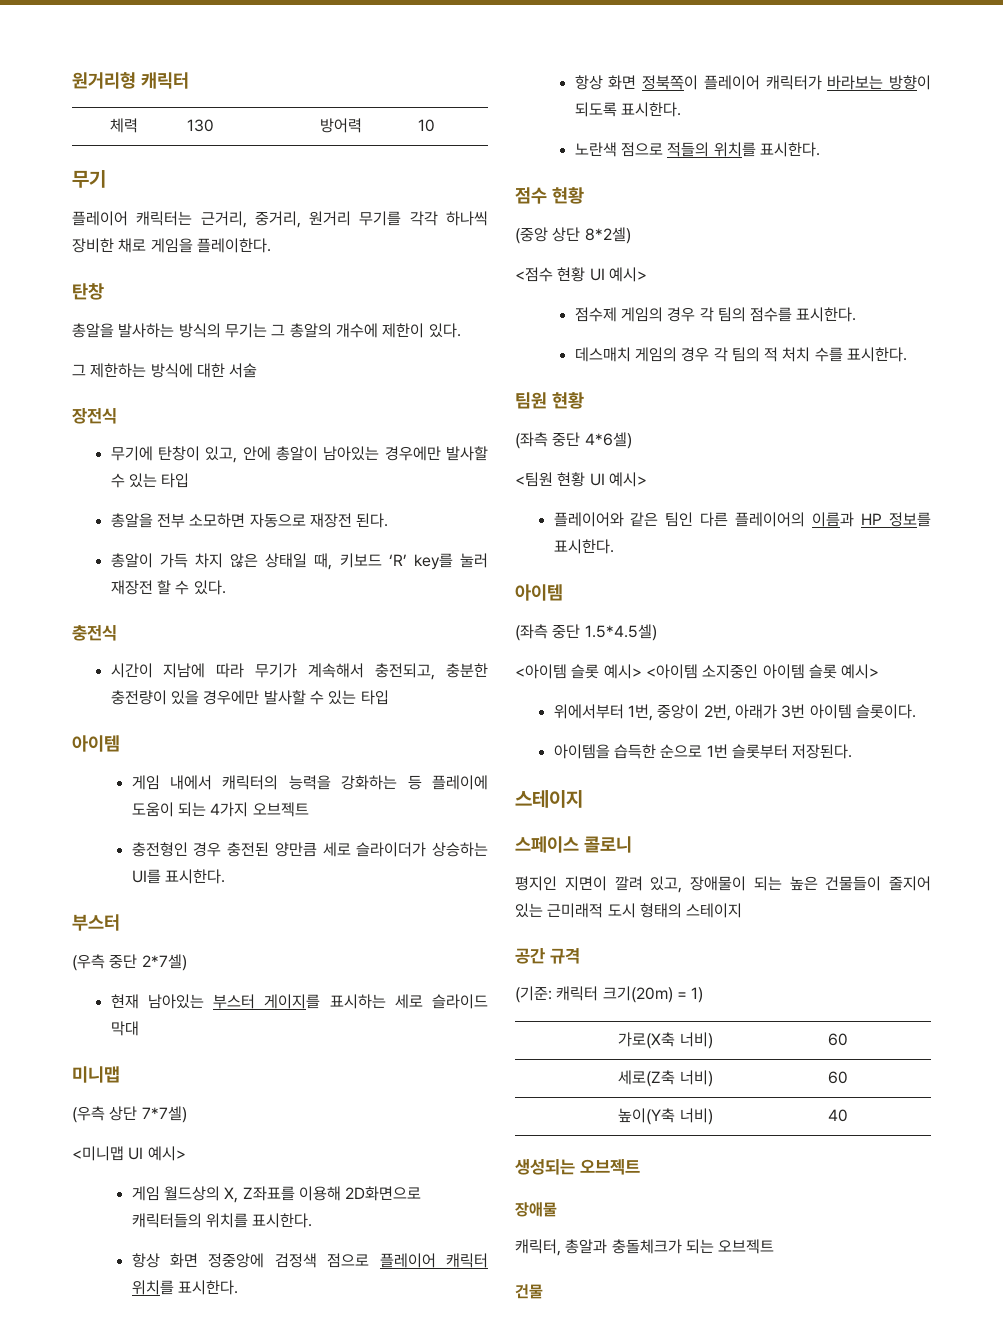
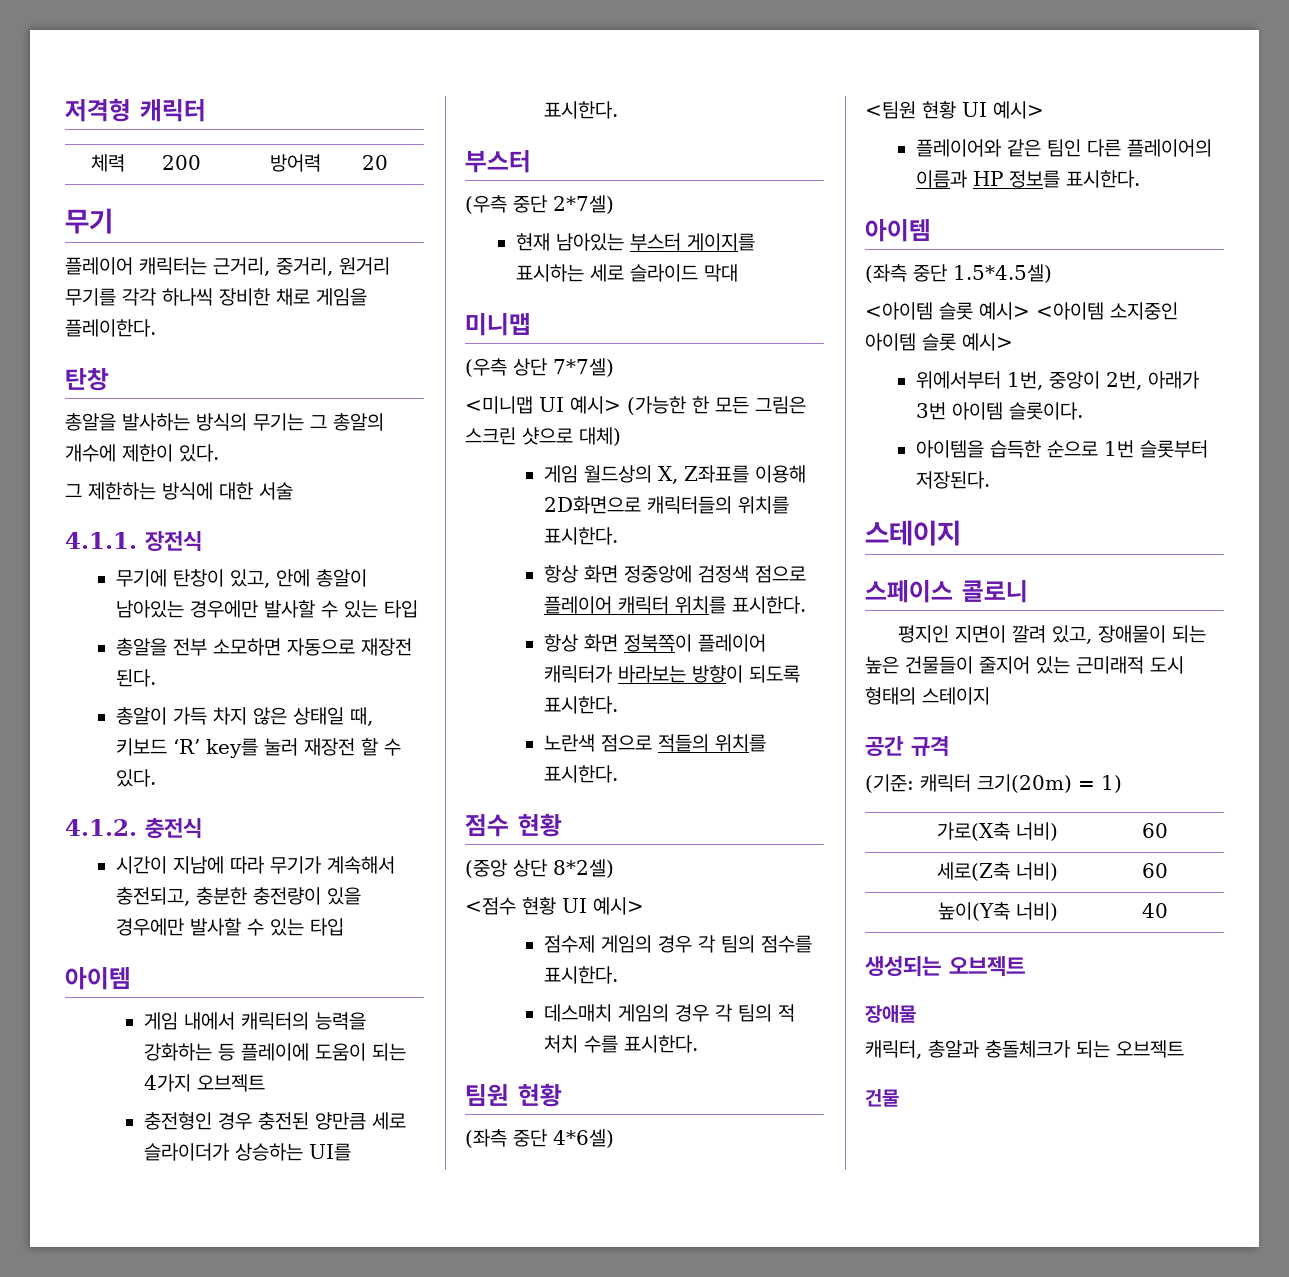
- 원거리형 캐릭터
+ 저격형 캐릭터
- 체력 | 130 | 방어력 | 10
+ 체력 | 200 | 방어력 | 20
- 장전식
+ 4.1.1. 장전식
- 충전식
+ 4.1.2. 충전식
- <미니맵 UI 예시>
+ <미니맵 UI 예시> (가능한 한 모든 그림은 스크린 샷으로 대체)

